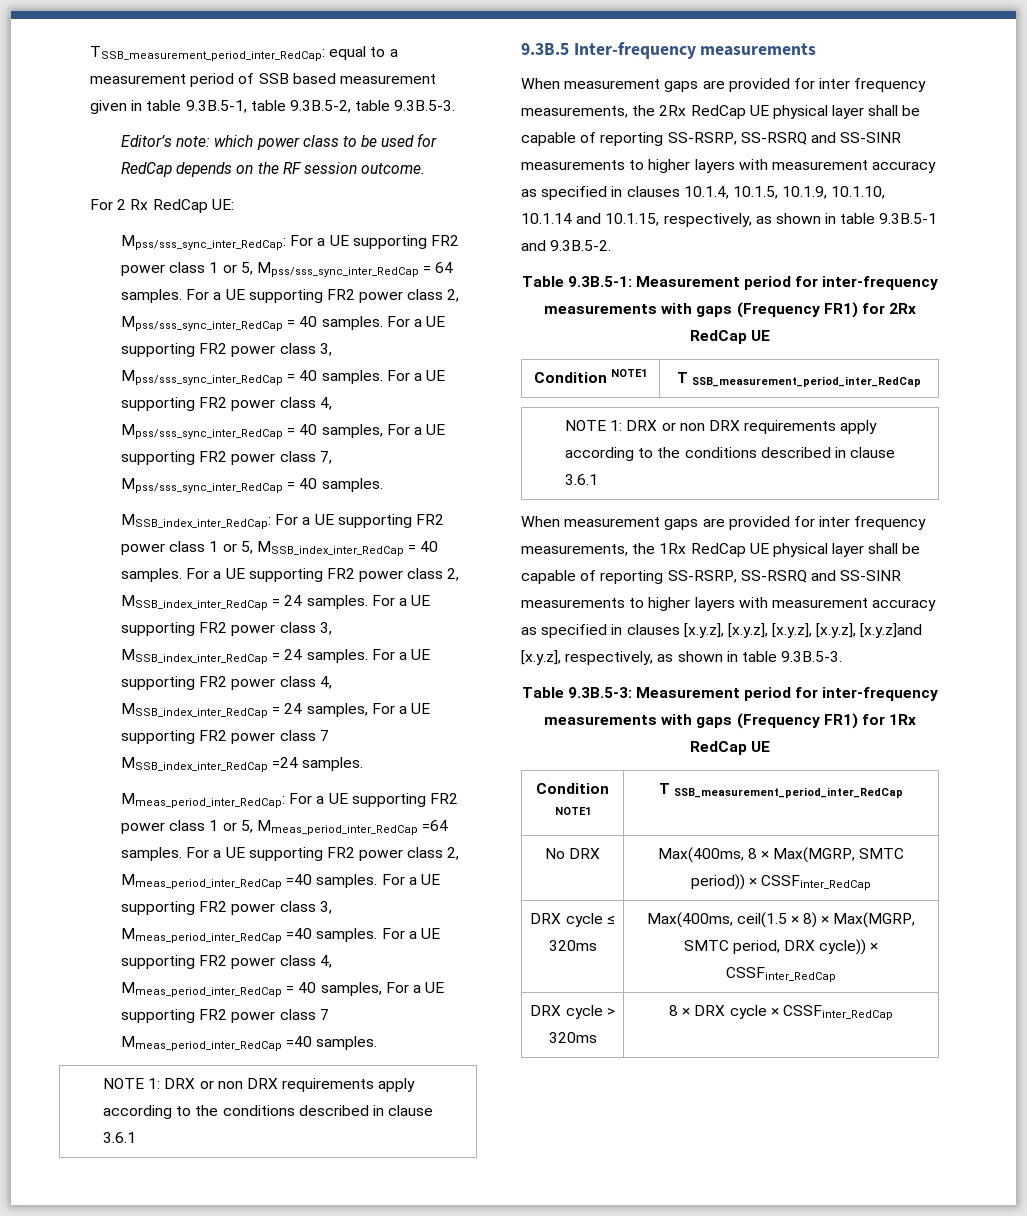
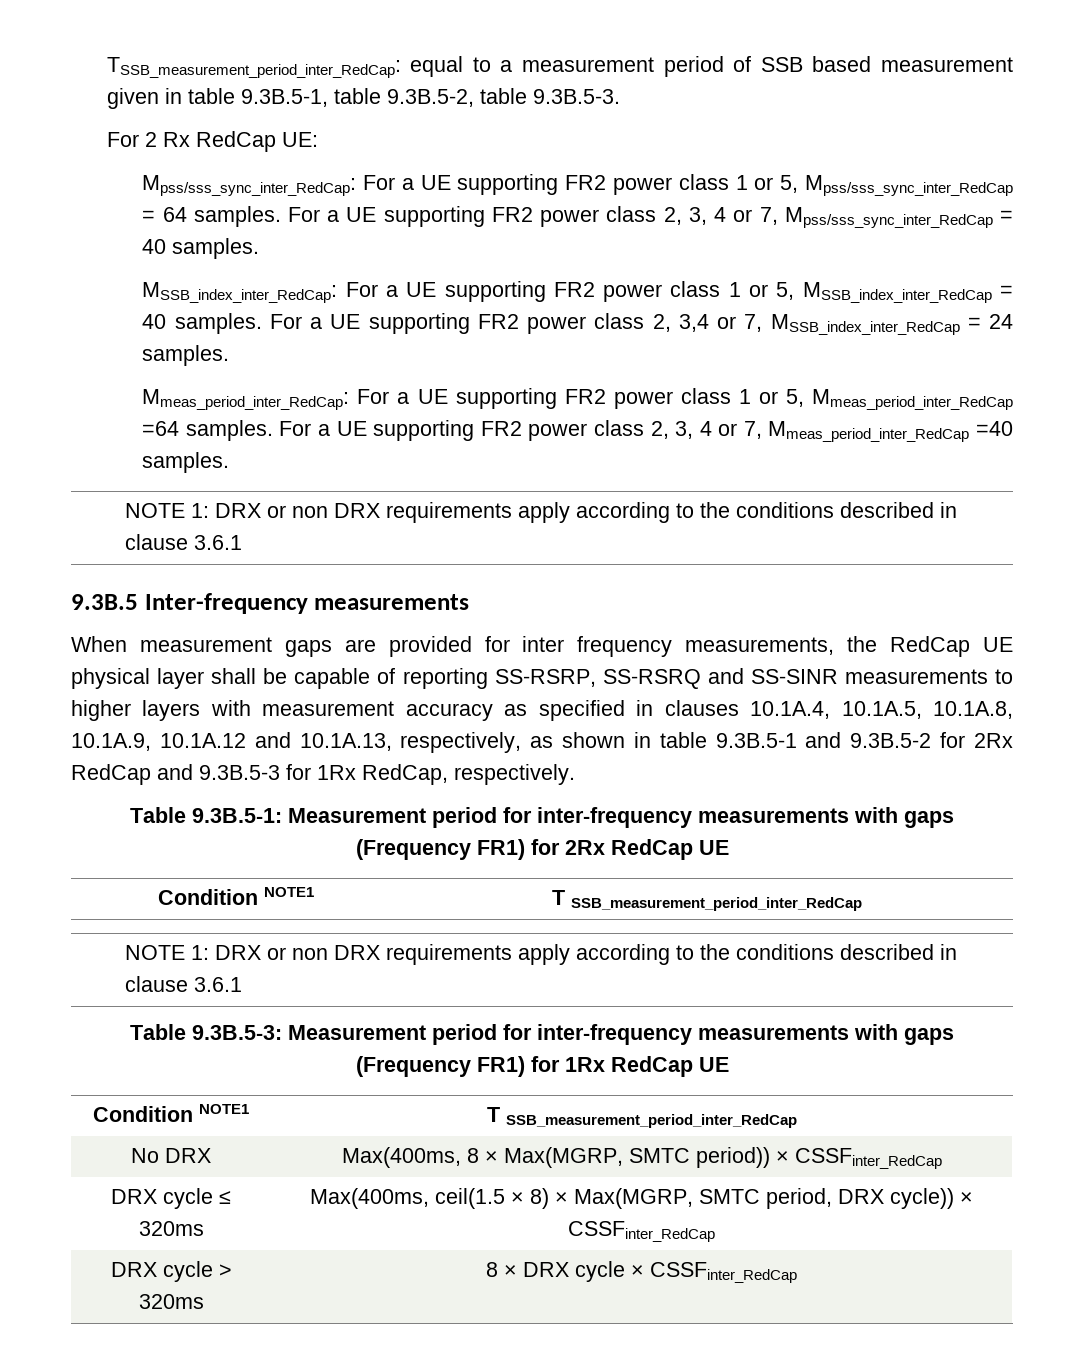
- Editor’s note: which power class to be used for RedCap depends on the RF session outcome.
- For a UE supporting FR2 power class 2, Mpss/sss_sync_inter_RedCap = 40 samples. For a UE supporting FR2 power class 3, Mpss/sss_sync_inter_RedCap = 40 samples. For a UE supporting FR2 power class 4, Mpss/sss_sync_inter_RedCap = 40 samples, For a UE supporting FR2 power class 7, Mpss/sss_sync_inter_RedCap = 40 samples.
+ For a UE supporting FR2 power class 2, 3, 4 or 7, Mpss/sss_sync_inter_RedCap = 40 samples.
- For a UE supporting FR2 power class 2, MSSB_index_inter_RedCap = 24 samples. For a UE supporting FR2 power class 3, MSSB_index_inter_RedCap = 24 samples. For a UE supporting FR2 power class 4, MSSB_index_inter_RedCap = 24 samples, For a UE supporting FR2 power class 7 MSSB_index_inter_RedCap =24 samples.
+ For a UE supporting FR2 power class 2, 3,4 or 7, MSSB_index_inter_RedCap = 24 samples.
- For a UE supporting FR2 power class 2, Mmeas_period_inter_RedCap =40 samples. For a UE supporting FR2 power class 3, Mmeas_period_inter_RedCap =40 samples. For a UE supporting FR2 power class 4, Mmeas_period_inter_RedCap = 40 samples, For a UE supporting FR2 power class 7 Mmeas_period_inter_RedCap =40 samples.
+ For a UE supporting FR2 power class 2, 3, 4 or 7, Mmeas_period_inter_RedCap =40 samples.
- When measurement gaps are provided for inter frequency measurements, the 2Rx RedCap UE physical layer shall be capable of reporting SS-RSRP, SS-RSRQ and SS-SINR measurements to higher layers with measurement accuracy as specified in clauses 10.1.4, 10.1.5, 10.1.9, 10.1.10, 10.1.14 and 10.1.15, respectively, as shown in table 9.3B.5-1 and 9.3B.5-2.
+ When measurement gaps are provided for inter frequency measurements, the RedCap UE physical layer shall be capable of reporting SS-RSRP, SS-RSRQ and SS-SINR measurements to higher layers with measurement accuracy as specified in clauses 10.1A.4, 10.1A.5, 10.1A.8, 10.1A.9, 10.1A.12 and 10.1A.13, respectively, as shown in table 9.3B.5-1 and 9.3B.5-2 for 2Rx RedCap and 9.3B.5-3 for 1Rx RedCap, respectively.
- When measurement gaps are provided for inter frequency measurements, the 1Rx RedCap UE physical layer shall be capable of reporting SS-RSRP, SS-RSRQ and SS-SINR measurements to higher layers with measurement accuracy as specified in clauses [x.y.z], [x.y.z], [x.y.z], [x.y.z], [x.y.z]and [x.y.z], respectively, as shown in table 9.3B.5-3.

